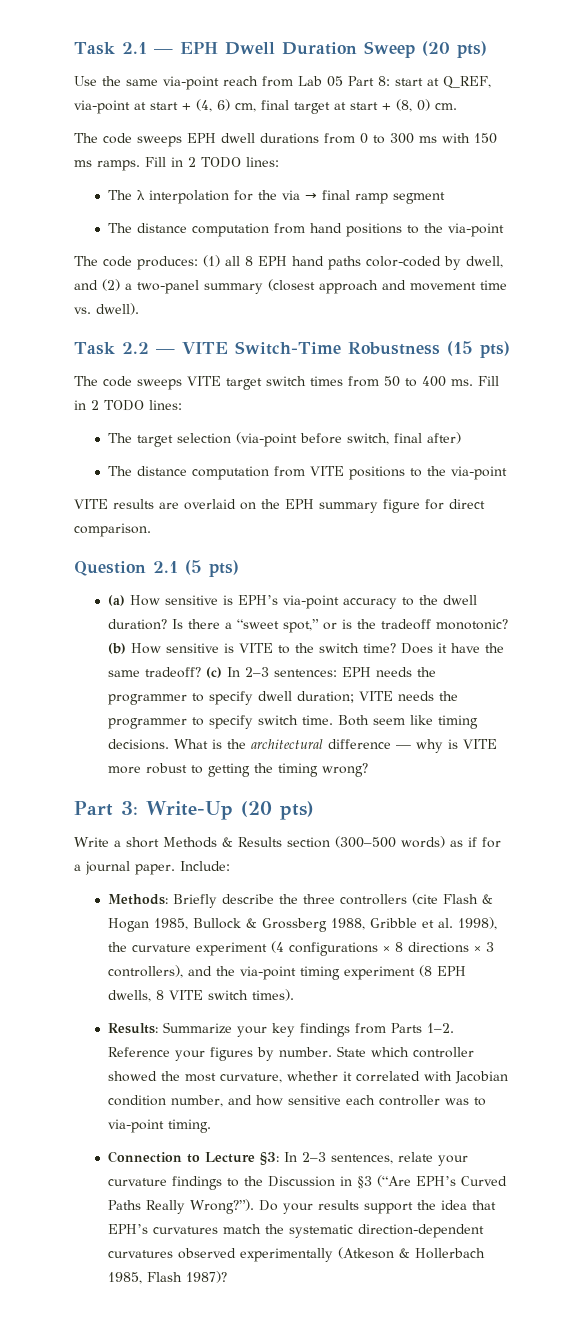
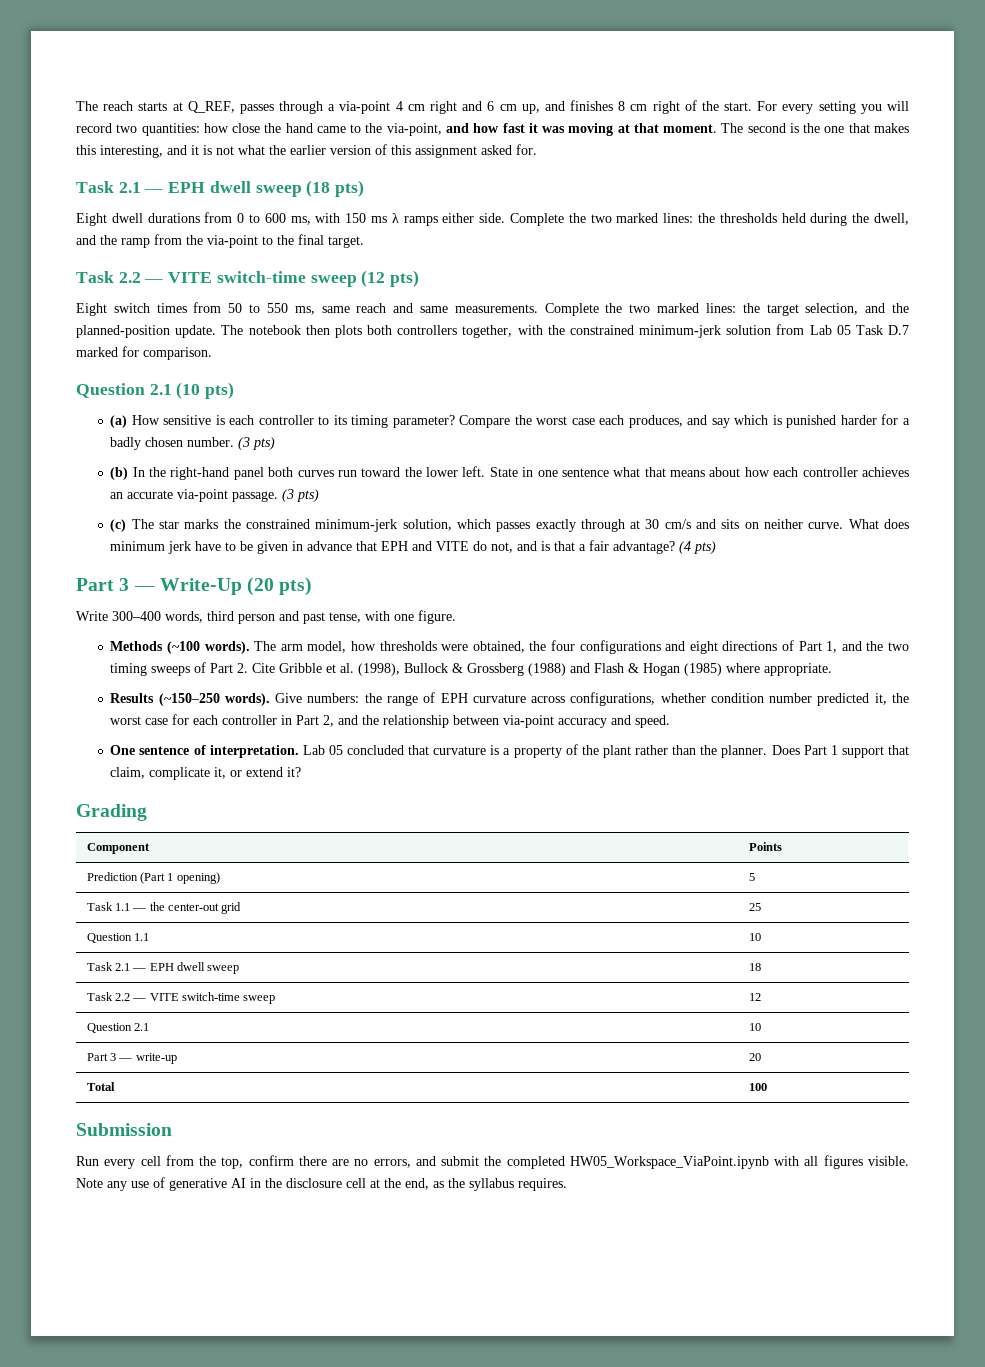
- Task 2.1 — EPH Dwell Duration Sweep (20 pts)
- Use the same via-point reach from Lab 05 Part 8: start at Q_REF, via-point at start + (4, 6) cm, final target at start + (8, 0) cm.
- The code sweeps EPH dwell durations from 0 to 300 ms with 150 ms ramps. Fill in 2 TODO lines:
- The λ interpolation for the via → final ramp segment
- The distance computation from hand positions to the via-point
- The code produces: (1) all 8 EPH hand paths color-coded by dwell, and (2) a two-panel summary (closest approach and movement time vs. dwell).
- Task 2.2 — VITE Switch-Time Robustness (15 pts)
- The code sweeps VITE target switch times from 50 to 400 ms. Fill in 2 TODO lines:
- The target selection (via-point before switch, final after)
- The distance computation from VITE positions to the via-point
- VITE results are overlaid on the EPH summary figure for direct comparison.
+ The reach starts at Q_REF, passes through a via-point 4 cm right and 6 cm up, and finishes 8 cm right of the start. For every setting you will record two quantities: how close the hand came to the via-point, and how fast it was moving at that moment. The second is the one that makes this interesting, and it is not what the earlier version of this assignment asked for.
+ Task 2.1 — EPH dwell sweep (18 pts)
+ Eight dwell durations from 0 to 600 ms, with 150 ms λ ramps either side. Complete the two marked lines: the thresholds held during the dwell, and the ramp from the via-point to the final target.
+ Task 2.2 — VITE switch-time sweep (12 pts)
+ Eight switch times from 50 to 550 ms, same reach and same measurements. Complete the two marked lines: the target selection, and the planned-position update. The notebook then plots both controllers together, with the constrained minimum-jerk solution from Lab 05 Task D.7 marked for comparison.
- Question 2.1 (5 pts)
+ Question 2.1 (10 pts)
- (a) How sensitive is EPH’s via-point accuracy to the dwell duration? Is there a “sweet spot,” or is the tradeoff monotonic? (b) How sensitive is VITE to the switch time? Does it have the same tradeoff? (c) In 2–3 sentences: EPH needs the programmer to specify dwell duration; VITE needs the programmer to specify switch time. Both seem like timing decisions. What is the architectural difference — why is VITE more robust to getting the timing wrong?
- Part 3: Write-Up (20 pts)
+ (a) How sensitive is each controller to its timing parameter? Compare the worst case each produces, and say which is punished harder for a badly chosen number. (3 pts)
+ (b) In the right-hand panel both curves run toward the lower left. State in one sentence what that means about how each controller achieves an accurate via-point passage. (3 pts)
+ (c) The star marks the constrained minimum-jerk solution, which passes exactly through at 30 cm/s and sits on neither curve. What does minimum jerk have to be given in advance that EPH and VITE do not, and is that a fair advantage? (4 pts)
+ Part 3 — Write-Up (20 pts)
- Write a short Methods & Results section (300–500 words) as if for a journal paper. Include:
- Methods: Briefly describe the three controllers (cite Flash & Hogan 1985, Bullock & Grossberg 1988, Gribble et al. 1998), the curvature experiment (4 configurations × 8 directions × 3 controllers), and the via-point timing experiment (8 EPH dwells, 8 VITE switch times).
- Results: Summarize your key findings from Parts 1–2. Reference your figures by number. State which controller showed the most curvature, whether it correlated with Jacobian condition number, and how sensitive each controller was to via-point timing.
- Connection to Lecture §3: In 2–3 sentences, relate your curvature findings to the Discussion in §3 (“Are EPH’s Curved Paths Really Wrong?”). Do your results support the idea that EPH’s curvatures match the systematic direction-dependent curvatures observed experimentally (Atkeson & Hollerbach 1985, Flash 1987)?
+ Write 300–400 words, third person and past tense, with one figure.
+ Methods (~100 words). The arm model, how thresholds were obtained, the four configurations and eight directions of Part 1, and the two timing sweeps of Part 2. Cite Gribble et al. (1998), Bullock & Grossberg (1988) and Flash & Hogan (1985) where appropriate.
+ Results (~150–250 words). Give numbers: the range of EPH curvature across configurations, whether condition number predicted it, the worst case for each controller in Part 2, and the relationship between via-point accuracy and speed.
+ One sentence of interpretation. Lab 05 concluded that curvature is a property of the plant rather than the planner. Does Part 1 support that claim, complicate it, or extend it?
+ Grading
+ Component | Points
+ Prediction (Part 1 opening) | 5
+ Task 1.1 — the center-out grid | 25
+ Question 1.1 | 10
+ Task 2.1 — EPH dwell sweep | 18
+ Task 2.2 — VITE switch-time sweep | 12
+ Question 2.1 | 10
+ Part 3 — write-up | 20
+ Total | 100
+ Submission
+ Run every cell from the top, confirm there are no errors, and submit the completed HW05_Workspace_ViaPoint.ipynb with all figures visible. Note any use of generative AI in the disclosure cell at the end, as the syllabus requires.

